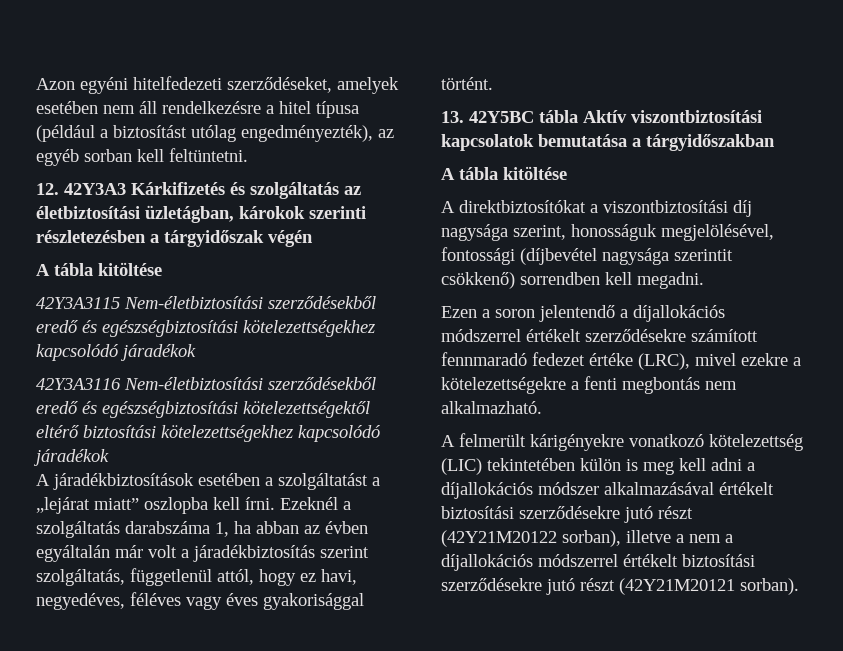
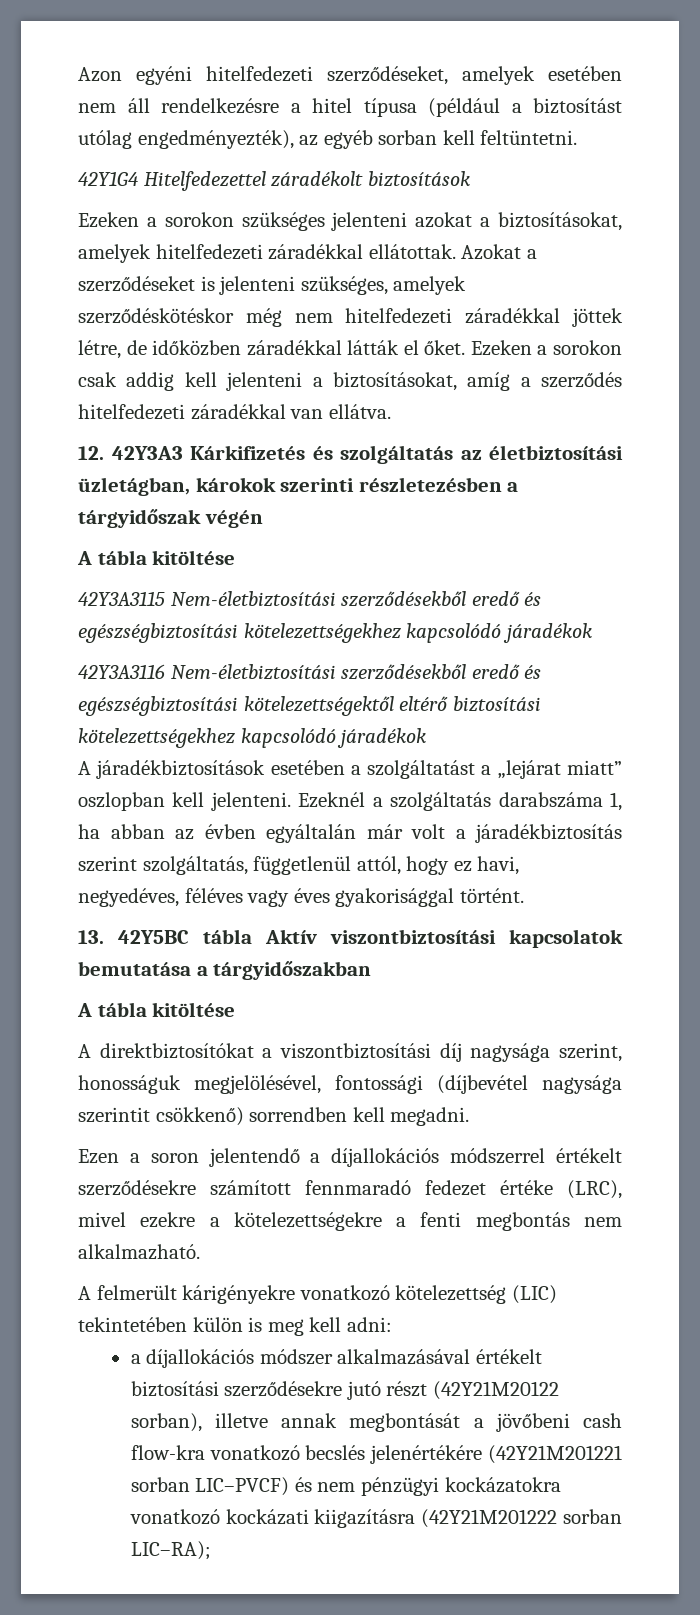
+ 42Y1G4 Hitelfedezettel záradékolt biztosítások
+ Ezeken a sorokon szükséges jelenteni azokat a biztosításokat, amelyek hitelfedezeti záradékkal ellátottak. Azokat a szerződéseket is jelenteni szükséges, amelyek szerződéskötéskor még nem hitelfedezeti záradékkal jöttek létre, de időközben záradékkal látták el őket. Ezeken a sorokon csak addig kell jelenteni a biztosításokat, amíg a szerződés hitelfedezeti záradékkal van ellátva.
- A járadékbiztosítások esetében a szolgáltatást a „lejárat miatt” oszlopba kell írni.
+ A járadékbiztosítások esetében a szolgáltatást a „lejárat miatt” oszlopban kell jelenteni.
- A felmerült kárigényekre vonatkozó kötelezettség (LIC) tekintetében külön is meg kell adni a díjallokációs módszer alkalmazásával értékelt biztosítási szerződésekre jutó részt (42Y21M20122 sorban), illetve a nem a díjallokációs módszerrel értékelt biztosítási szerződésekre jutó részt (42Y21M20121 sorban).
+ A felmerült kárigényekre vonatkozó kötelezettség (LIC) tekintetében külön is meg kell adni:
+ a díjallokációs módszer alkalmazásával értékelt biztosítási szerződésekre jutó részt (42Y21M20122 sorban), illetve annak megbontását a jövőbeni cash flow-kra vonatkozó becslés jelenértékére (42Y21M201221 sorban LIC–PVCF) és nem pénzügyi kockázatokra vonatkozó kockázati kiigazításra (42Y21M201222 sorban LIC–RA);

